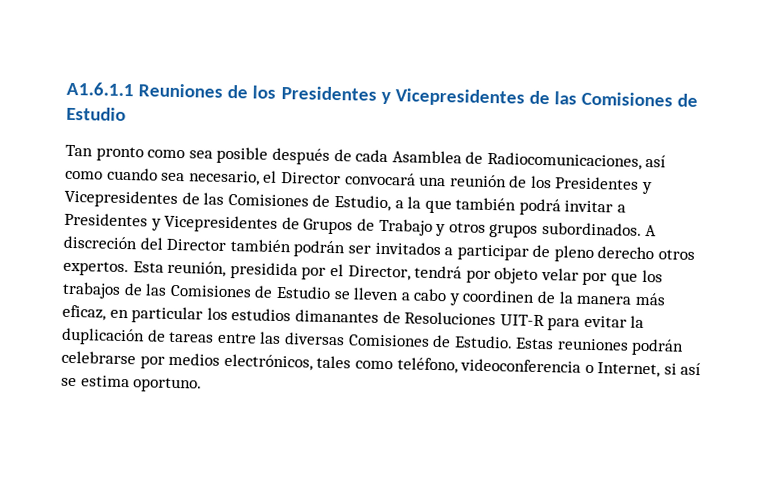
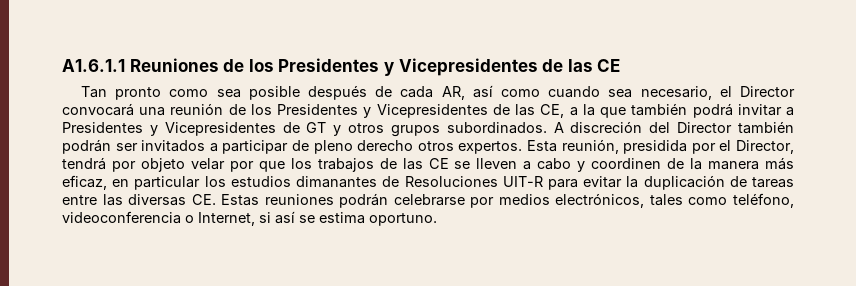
- A1.6.1.1 Reuniones de los Presidentes y Vicepresidentes de las Comisiones de Estudio
+ A1.6.1.1 Reuniones de los Presidentes y Vicepresidentes de las CE
- Tan pronto como sea posible después de cada Asamblea de Radiocomunicaciones, así como cuando sea necesario, el Director convocará una reunión de los Presidentes y Vicepresidentes de las Comisiones de Estudio, a la que también podrá invitar a Presidentes y Vicepresidentes de Grupos de Trabajo y otros grupos subordinados.
+ Tan pronto como sea posible después de cada AR, así como cuando sea necesario, el Director convocará una reunión de los Presidentes y Vicepresidentes de las CE, a la que también podrá invitar a Presidentes y Vicepresidentes de GT y otros grupos subordinados.
- Esta reunión, presidida por el Director, tendrá por objeto velar por que los trabajos de las Comisiones de Estudio se lleven a cabo y coordinen de la manera más eficaz, en particular los estudios dimanantes de Resoluciones UIT-R para evitar la duplicación de tareas entre las diversas Comisiones de Estudio. Estas reuniones podrán celebrarse por medios electrónicos, tales como teléfono, videoconferencia o Internet, si así se estima oportuno.
+ Esta reunión, presidida por el Director, tendrá por objeto velar por que los trabajos de las CE se lleven a cabo y coordinen de la manera más eficaz, en particular los estudios dimanantes de Resoluciones UIT-R para evitar la duplicación de tareas entre las diversas CE. Estas reuniones podrán celebrarse por medios electrónicos, tales como teléfono, videoconferencia o Internet, si así se estima oportuno.

